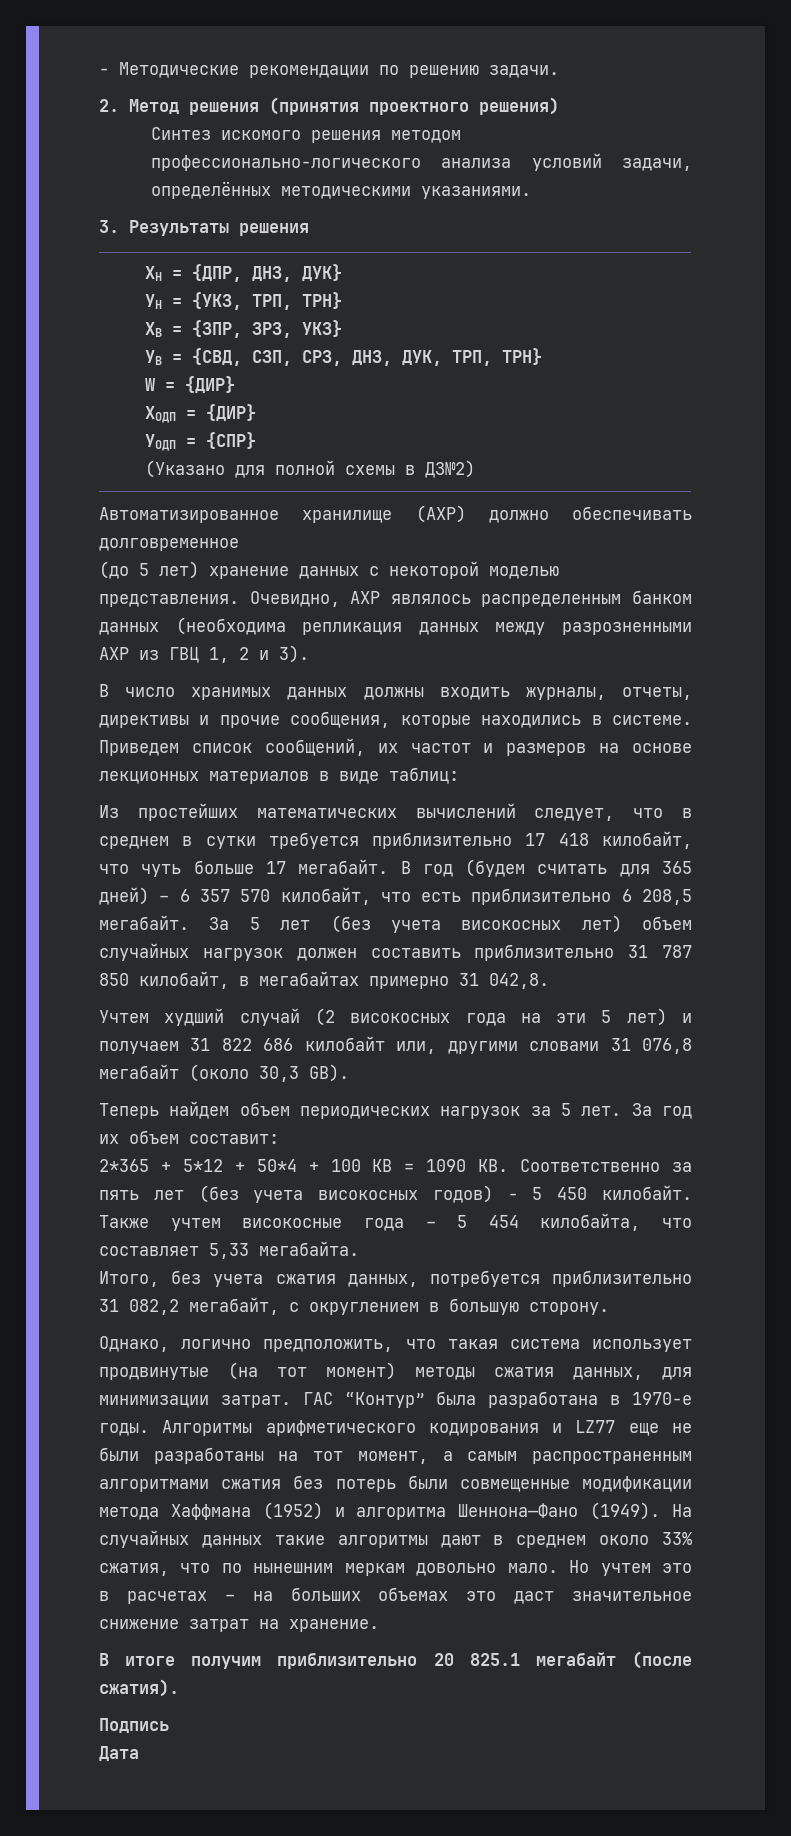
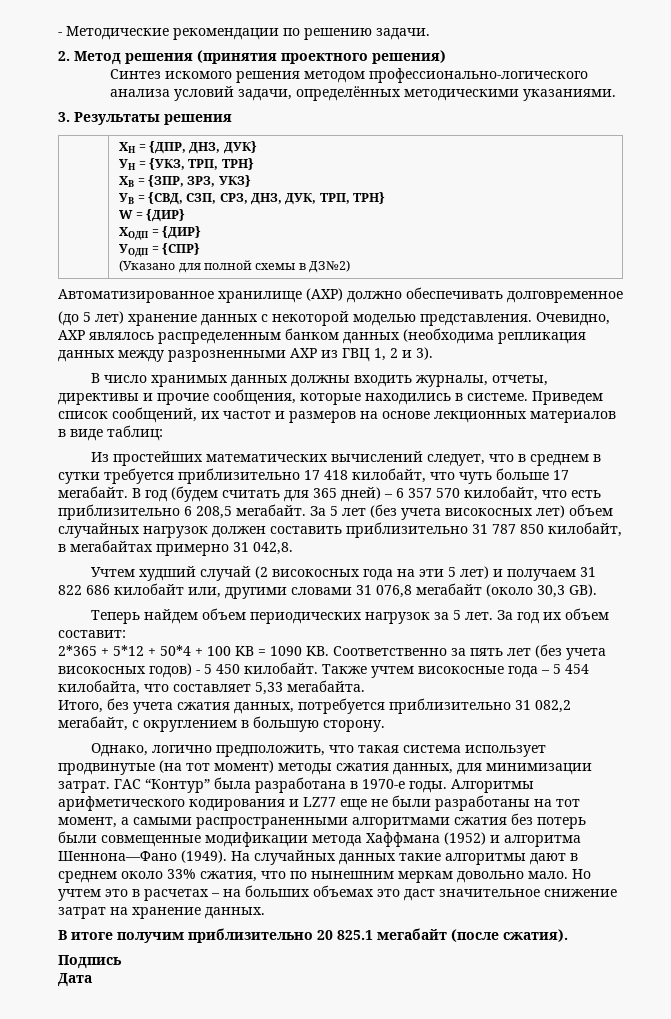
- Алгоритмы арифметического кодирования и LZ77 еще не были разработаны на тот момент, а самым распространенным алгоритмами сжатия без потерь были совмещенные модификации метода Хаффмана (1952) и алгоритма Шеннона—Фано (1949).
+ Алгоритмы арифметического кодирования и LZ77 еще не были разработаны на тот момент, а самыми распространенными алгоритмами сжатия без потерь были совмещенные модификации метода Хаффмана (1952) и алгоритма Шеннона—Фано (1949).
- Но учтем это в расчетах – на больших объемах это даст значительное снижение затрат на хранение.
+ Но учтем это в расчетах – на больших объемах это даст значительное снижение затрат на хранение данных.

